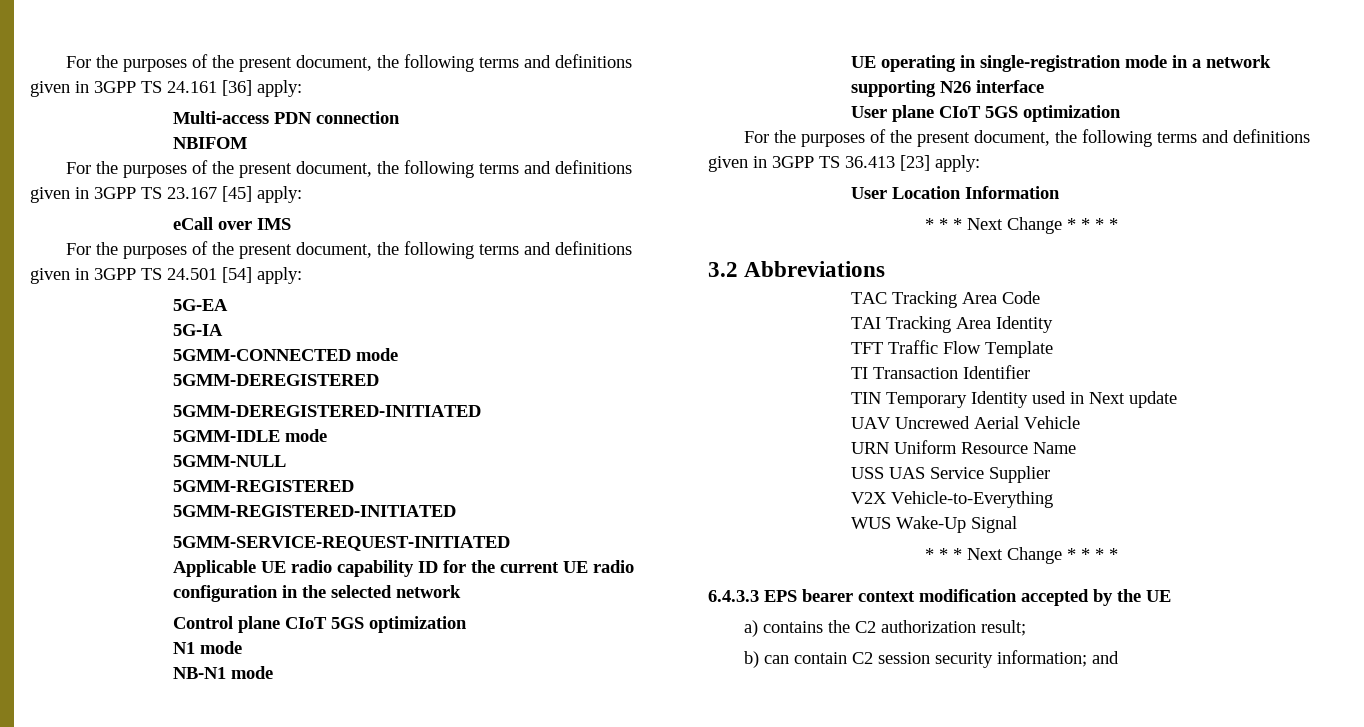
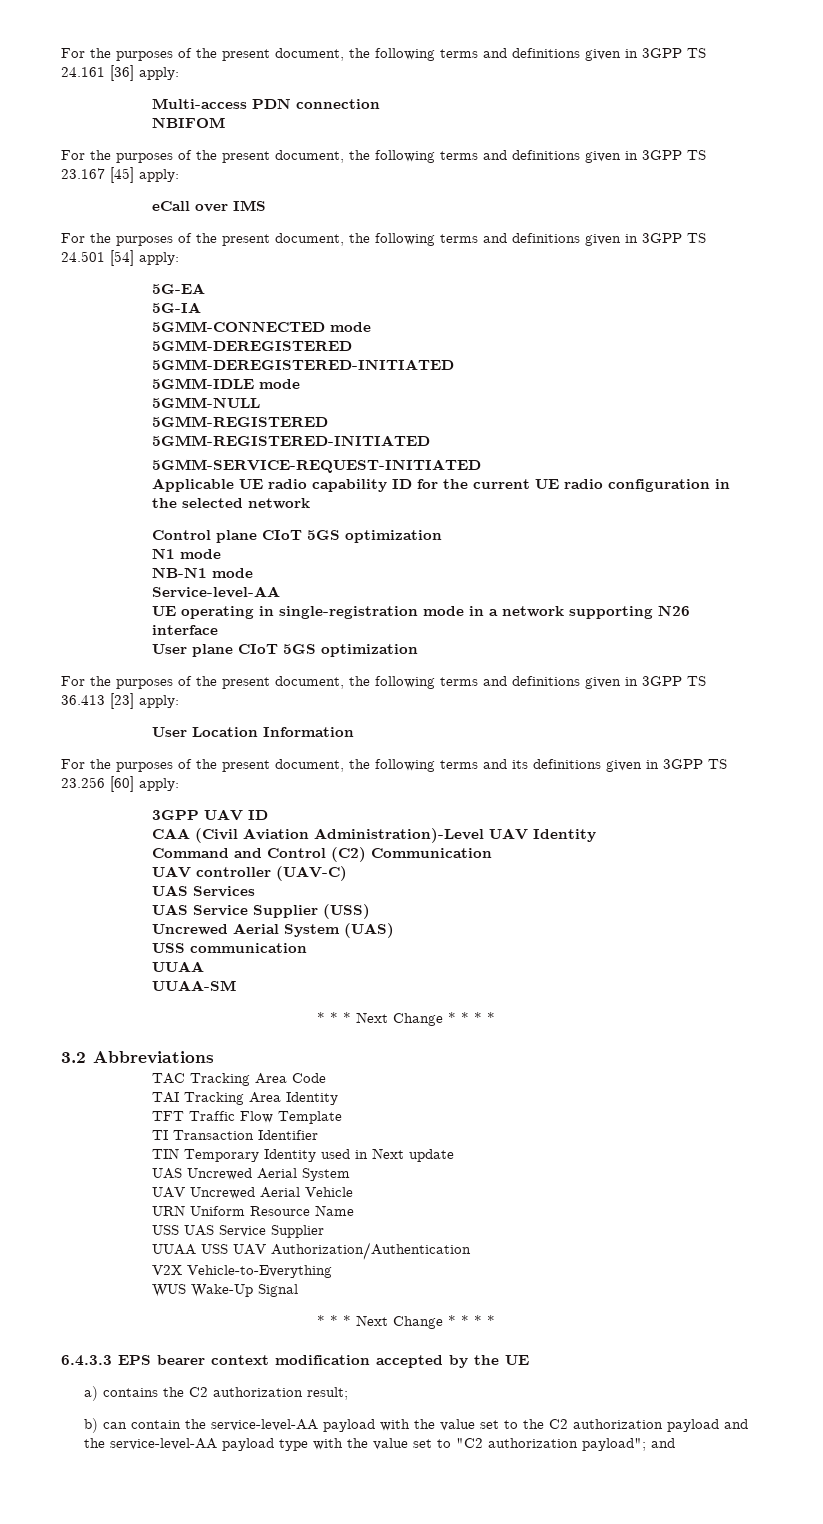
+ Service-level-AA
+ For the purposes of the present document, the following terms and its definitions given in 3GPP TS 23.256 [60] apply:
+ 3GPP UAV ID
+ CAA (Civil Aviation Administration)-Level UAV Identity
+ Command and Control (C2) Communication
+ UAV controller (UAV-C)
+ UAS Services
+ UAS Service Supplier (USS)
+ Uncrewed Aerial System (UAS)
+ USS communication
+ UUAA
+ UUAA-SM
+ UAS Uncrewed Aerial System
+ UUAA USS UAV Authorization/Authentication
- b) can contain C2 session security information; and
+ b) can contain the service-level-AA payload with the value set to the C2 authorization payload and the service-level-AA payload type with the value set to "C2 authorization payload"; and

